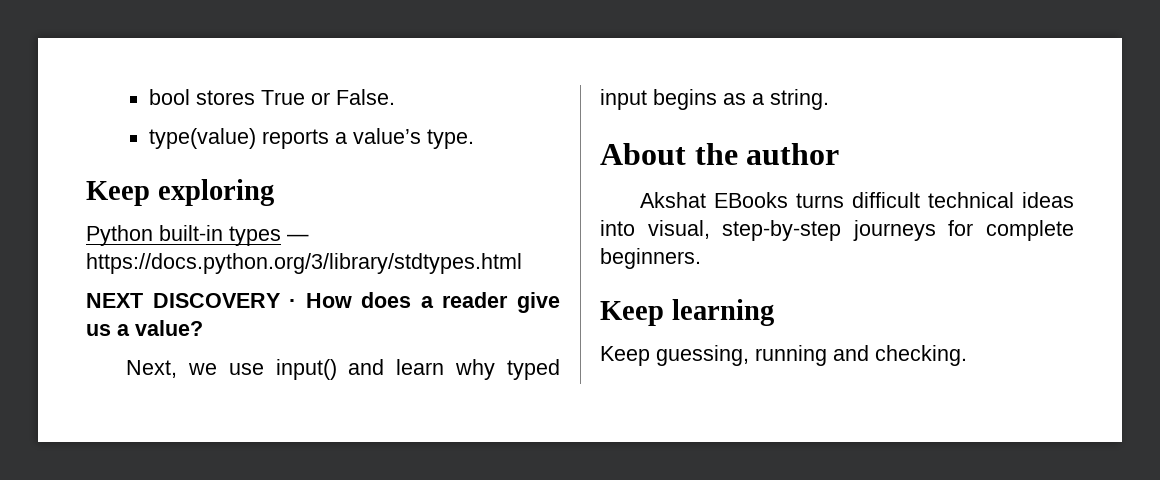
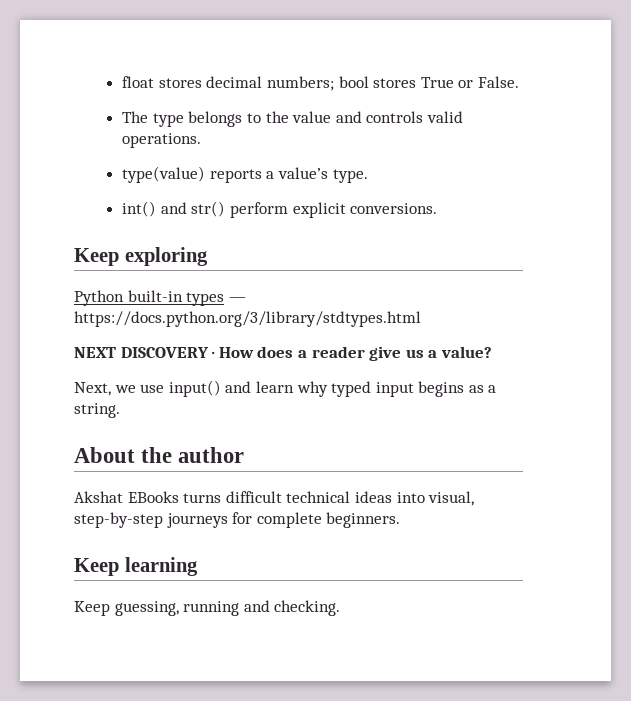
- bool stores True or False.
+ float stores decimal numbers; bool stores True or False.
+ The type belongs to the value and controls valid operations.
+ int() and str() perform explicit conversions.

